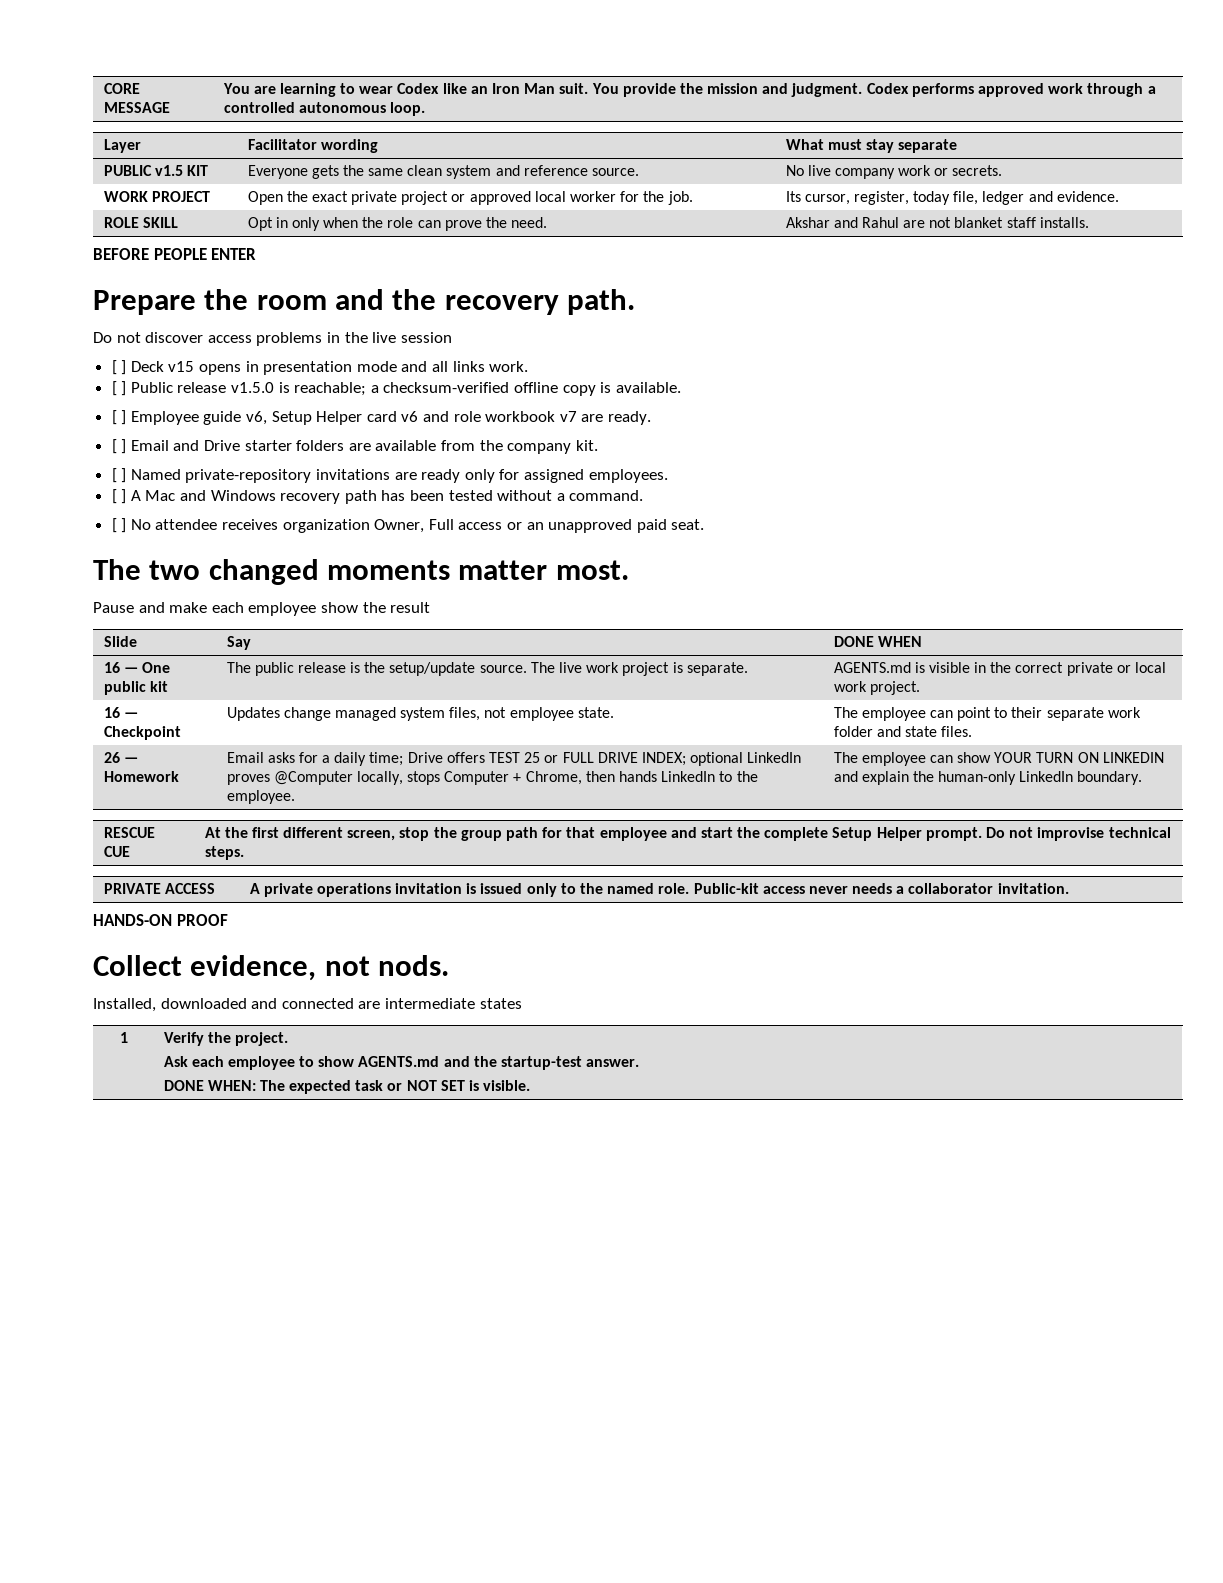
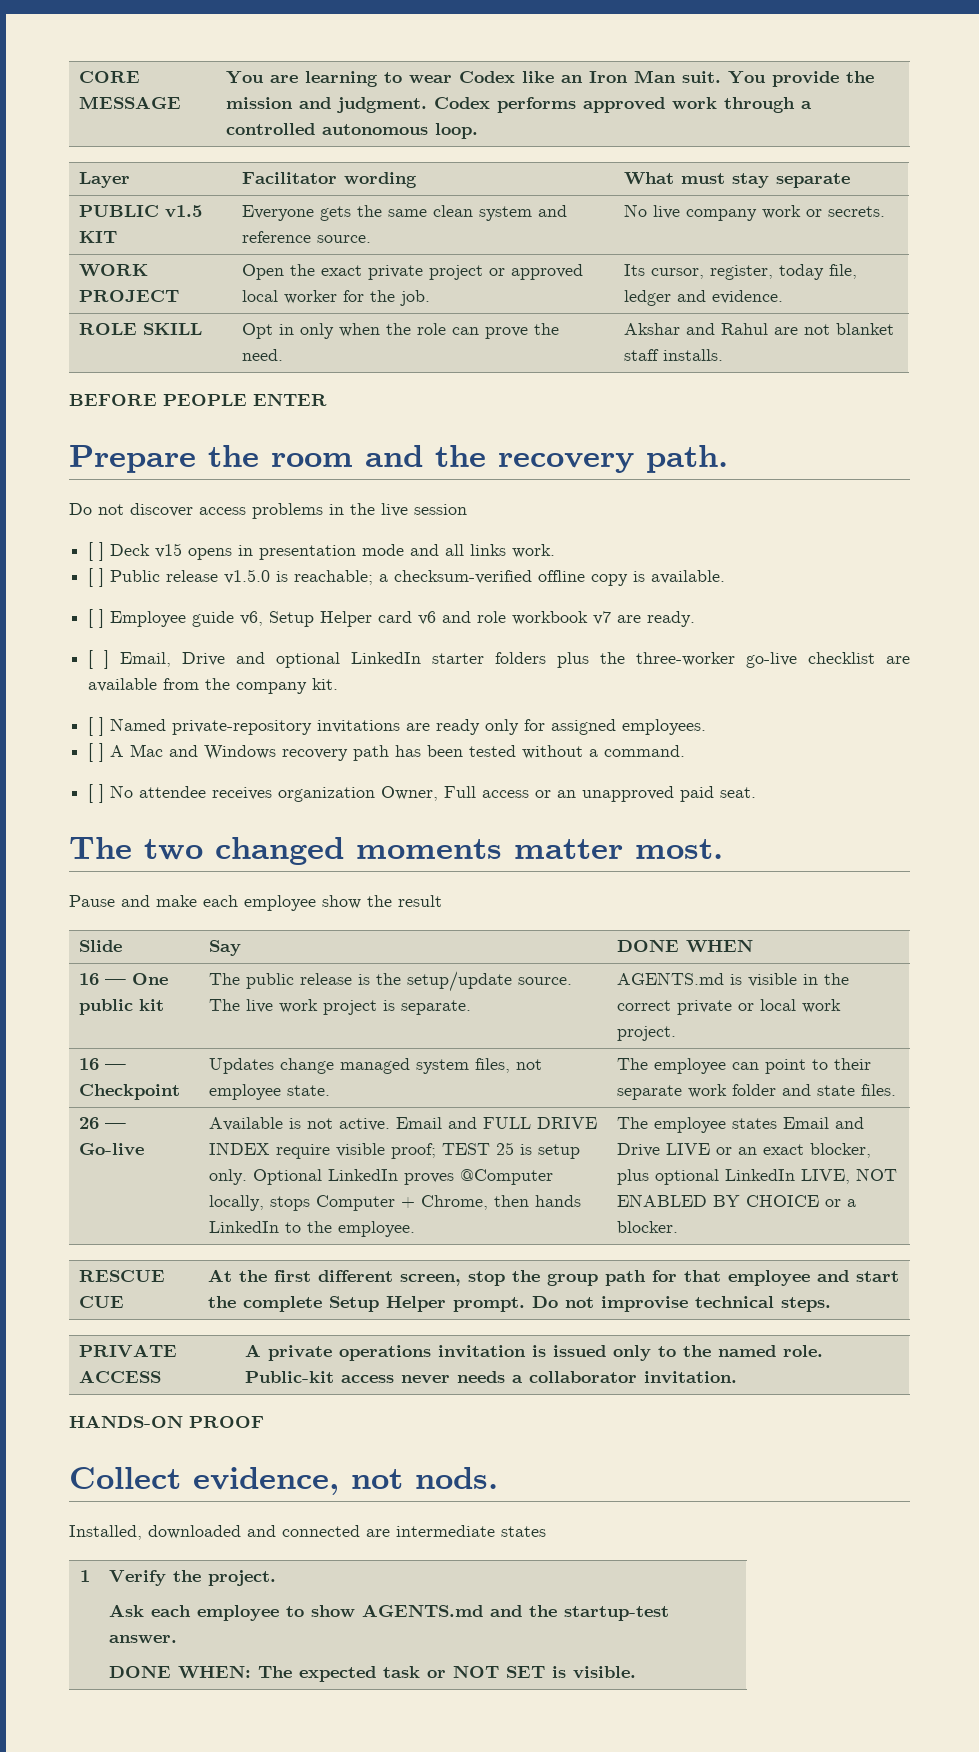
- [ ] Email and Drive starter folders are available from the company kit.
+ [ ] Email, Drive and optional LinkedIn starter folders plus the three-worker go-live checklist are available from the company kit.
- 26 — Homework | Email asks for a daily time; Drive offers TEST 25 or FULL DRIVE INDEX; optional LinkedIn proves @Computer locally, stops Computer + Chrome, then hands LinkedIn to the employee.
+ 26 — Go-live | Available is not active. Email and FULL DRIVE INDEX require visible proof; TEST 25 is setup only. Optional LinkedIn proves @Computer locally, stops Computer + Chrome, then hands LinkedIn to the employee.
- The employee can show YOUR TURN ON LINKEDIN and explain the human-only LinkedIn boundary.
+ The employee states Email and Drive LIVE or an exact blocker, plus optional LinkedIn LIVE, NOT ENABLED BY CHOICE or a blocker.

